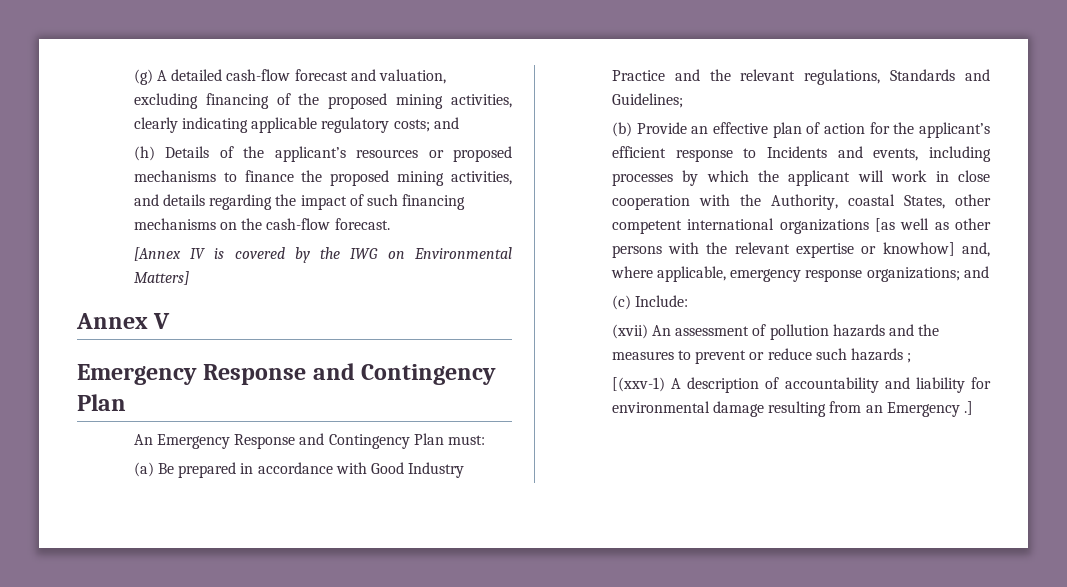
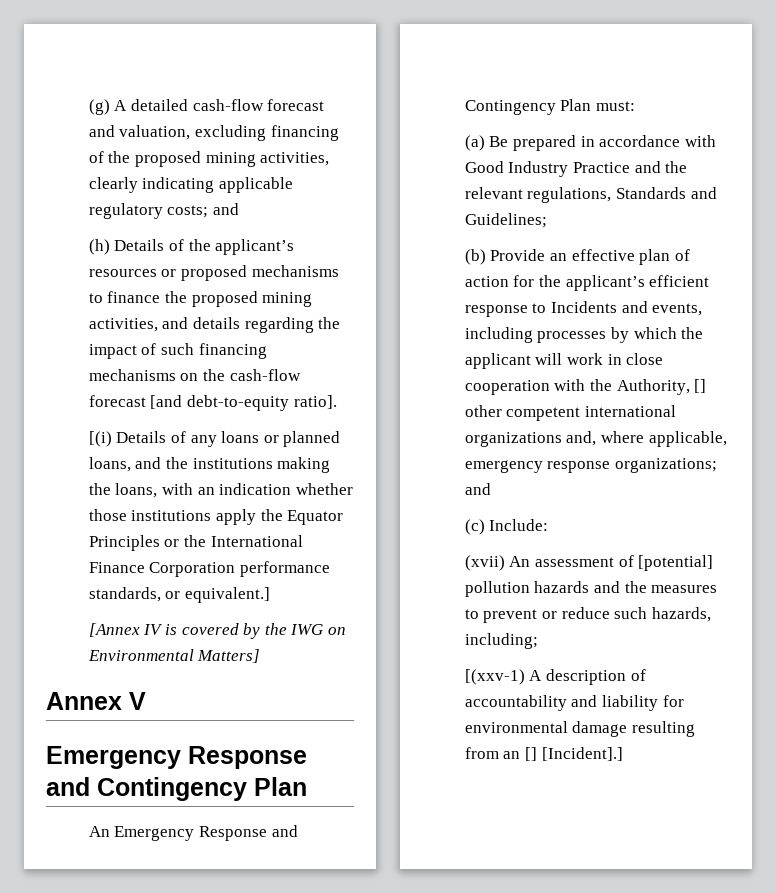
- (h) Details of the applicant’s resources or proposed mechanisms to finance the proposed mining activities, and details regarding the impact of such financing mechanisms on the cash-flow forecast.
+ (h) Details of the applicant’s resources or proposed mechanisms to finance the proposed mining activities, and details regarding the impact of such financing mechanisms on the cash-flow forecast [and debt-to-equity ratio].
+ [(i) Details of any loans or planned loans, and the institutions making the loans, with an indication whether those institutions apply the Equator Principles or the International Finance Corporation performance standards, or equivalent.]
- (b) Provide an effective plan of action for the applicant’s efficient response to Incidents and events, including processes by which the applicant will work in close cooperation with the Authority, coastal States, other competent international organizations [as well as other persons with the relevant expertise or knowhow] and, where applicable, emergency response organizations; and
+ (b) Provide an effective plan of action for the applicant’s efficient response to Incidents and events, including processes by which the applicant will work in close cooperation with the Authority, [] other competent international organizations and, where applicable, emergency response organizations; and
- (xvii) An assessment of pollution hazards and the measures to prevent or reduce such hazards ;
+ (xvii) An assessment of [potential] pollution hazards and the measures to prevent or reduce such hazards, including;
- [(xxv-1) A description of accountability and liability for environmental damage resulting from an Emergency .]
+ [(xxv-1) A description of accountability and liability for environmental damage resulting from an [] [Incident].]

